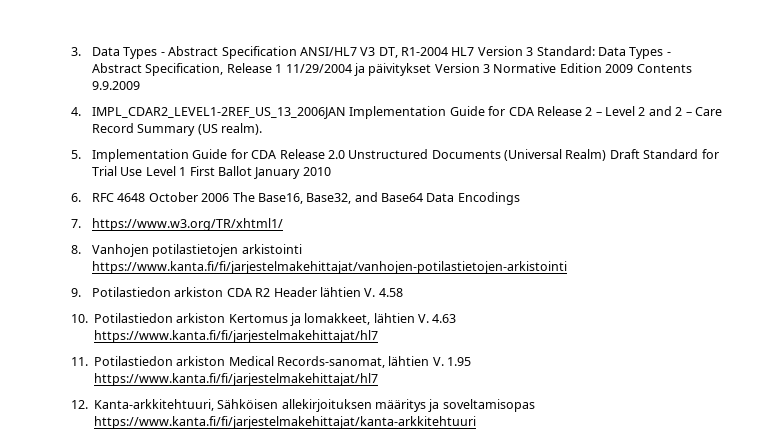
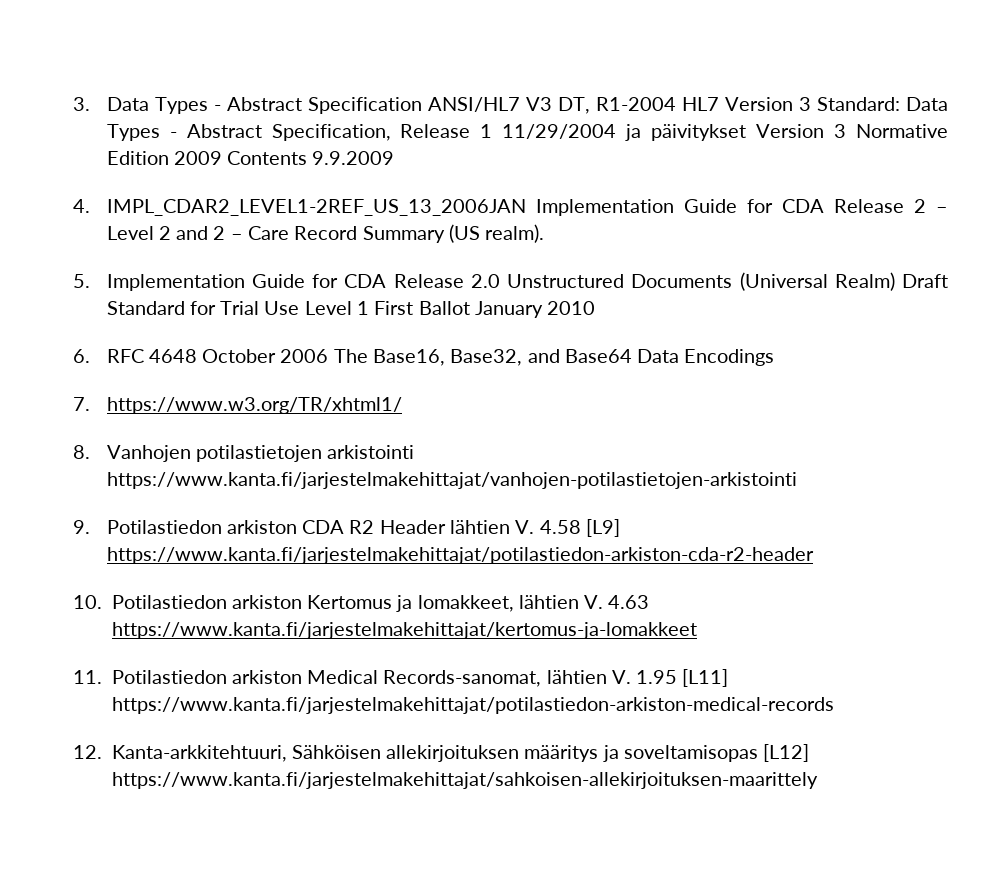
- 8. Vanhojen potilastietojen arkistointi https://www.kanta.fi/fi/jarjestelmakehittajat/vanhojen-potilastietojen-arkistointi
+ 8. Vanhojen potilastietojen arkistointi https://www.kanta.fi/jarjestelmakehittajat/vanhojen-potilastietojen-arkistointi
- 9. Potilastiedon arkiston CDA R2 Header lähtien V. 4.58
+ 9. Potilastiedon arkiston CDA R2 Header lähtien V. 4.58 [L9] https://www.kanta.fi/jarjestelmakehittajat/potilastiedon-arkiston-cda-r2-header
- 10. Potilastiedon arkiston Kertomus ja lomakkeet, lähtien V. 4.63 https://www.kanta.fi/fi/jarjestelmakehittajat/hl7
+ 10. Potilastiedon arkiston Kertomus ja lomakkeet, lähtien V. 4.63 https://www.kanta.fi/jarjestelmakehittajat/kertomus-ja-lomakkeet
- 11. Potilastiedon arkiston Medical Records-sanomat, lähtien V. 1.95 https://www.kanta.fi/fi/jarjestelmakehittajat/hl7
+ 11. Potilastiedon arkiston Medical Records-sanomat, lähtien V. 1.95 [L11] https://www.kanta.fi/jarjestelmakehittajat/potilastiedon-arkiston-medical-records
- 12. Kanta-arkkitehtuuri, Sähköisen allekirjoituksen määritys ja soveltamisopas https://www.kanta.fi/fi/jarjestelmakehittajat/kanta-arkkitehtuuri
+ 12. Kanta-arkkitehtuuri, Sähköisen allekirjoituksen määritys ja soveltamisopas [L12] https://www.kanta.fi/jarjestelmakehittajat/sahkoisen-allekirjoituksen-maarittely

